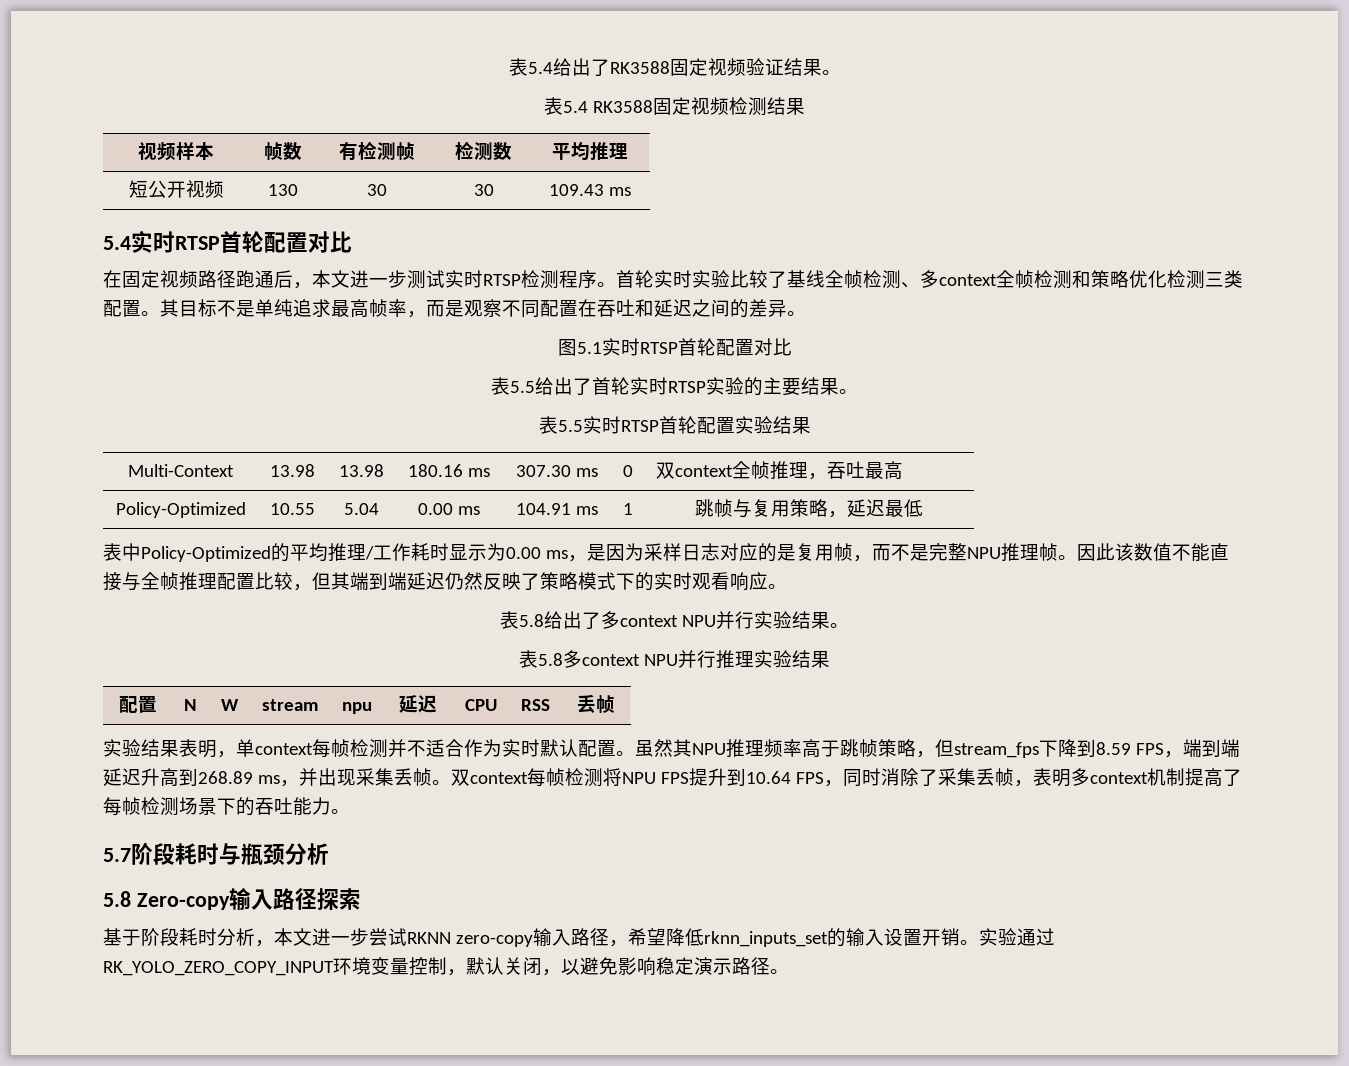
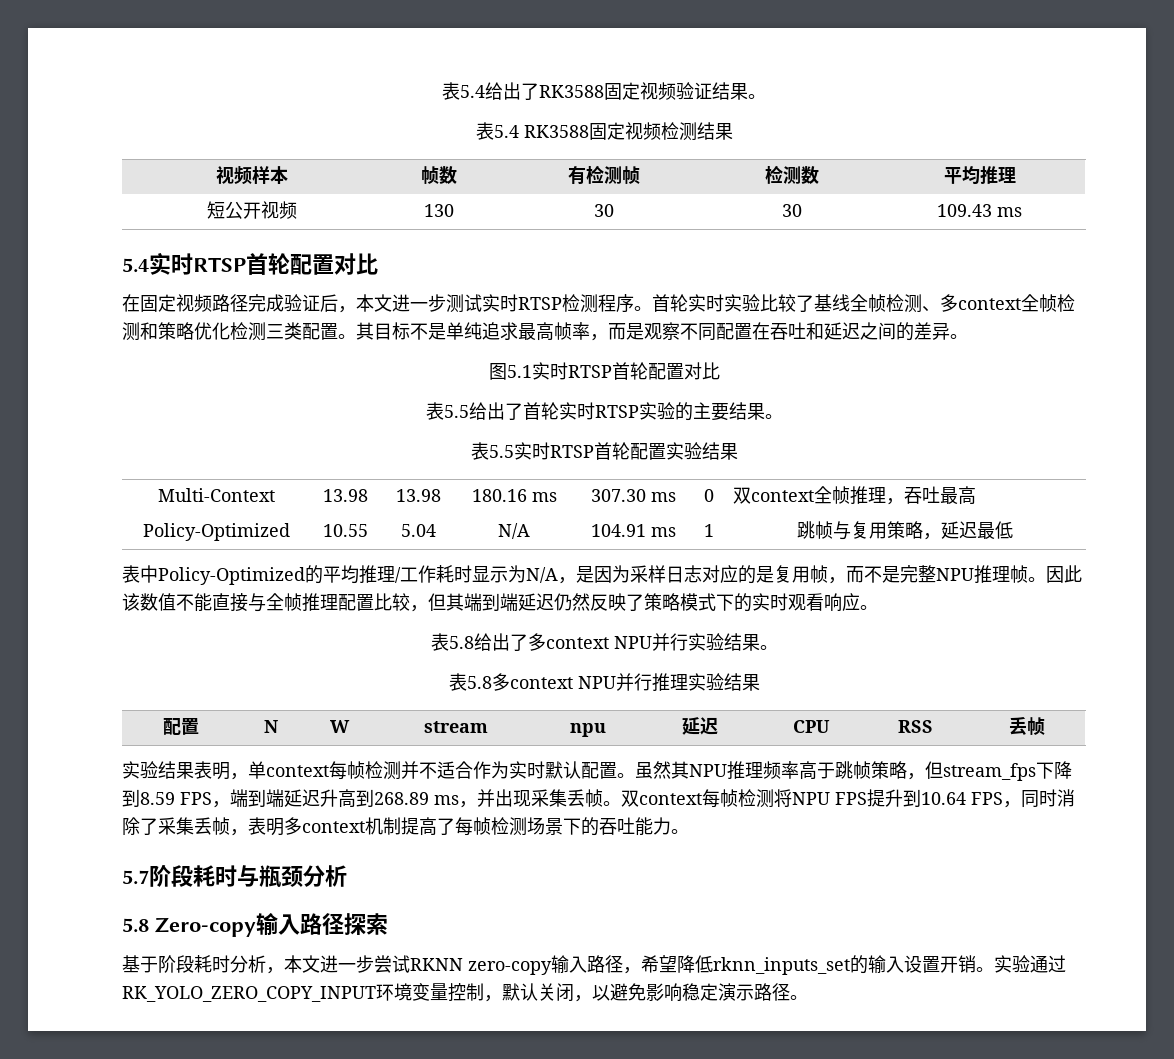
- 在固定视频路径跑通后，本文进一步测试实时RTSP检测程序。
+ 在固定视频路径完成验证后，本文进一步测试实时RTSP检测程序。
- Policy-Optimized | 10.55 | 5.04 | 0.00 ms | 104.91 ms | 1 | 跳帧与复用策略，延迟最低
+ Policy-Optimized | 10.55 | 5.04 | N/A | 104.91 ms | 1 | 跳帧与复用策略，延迟最低
- 表中Policy-Optimized的平均推理/工作耗时显示为0.00 ms，是因为采样日志对应的是复用帧，而不是完整NPU推理帧。
+ 表中Policy-Optimized的平均推理/工作耗时显示为N/A，是因为采样日志对应的是复用帧，而不是完整NPU推理帧。

